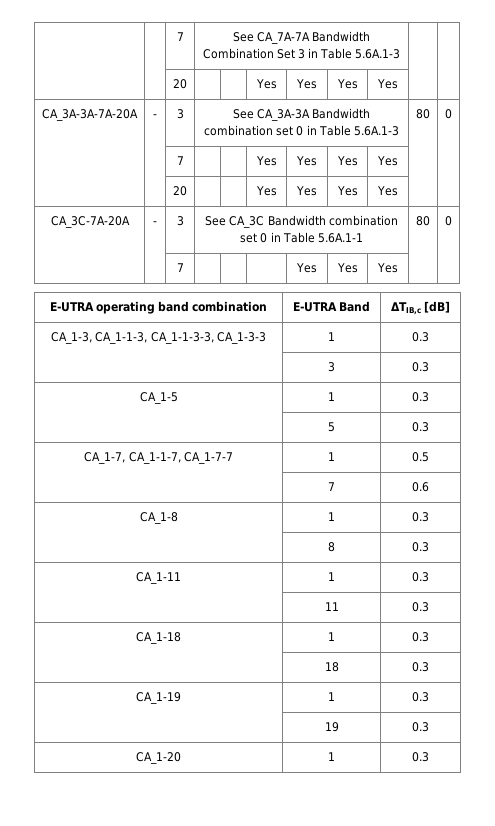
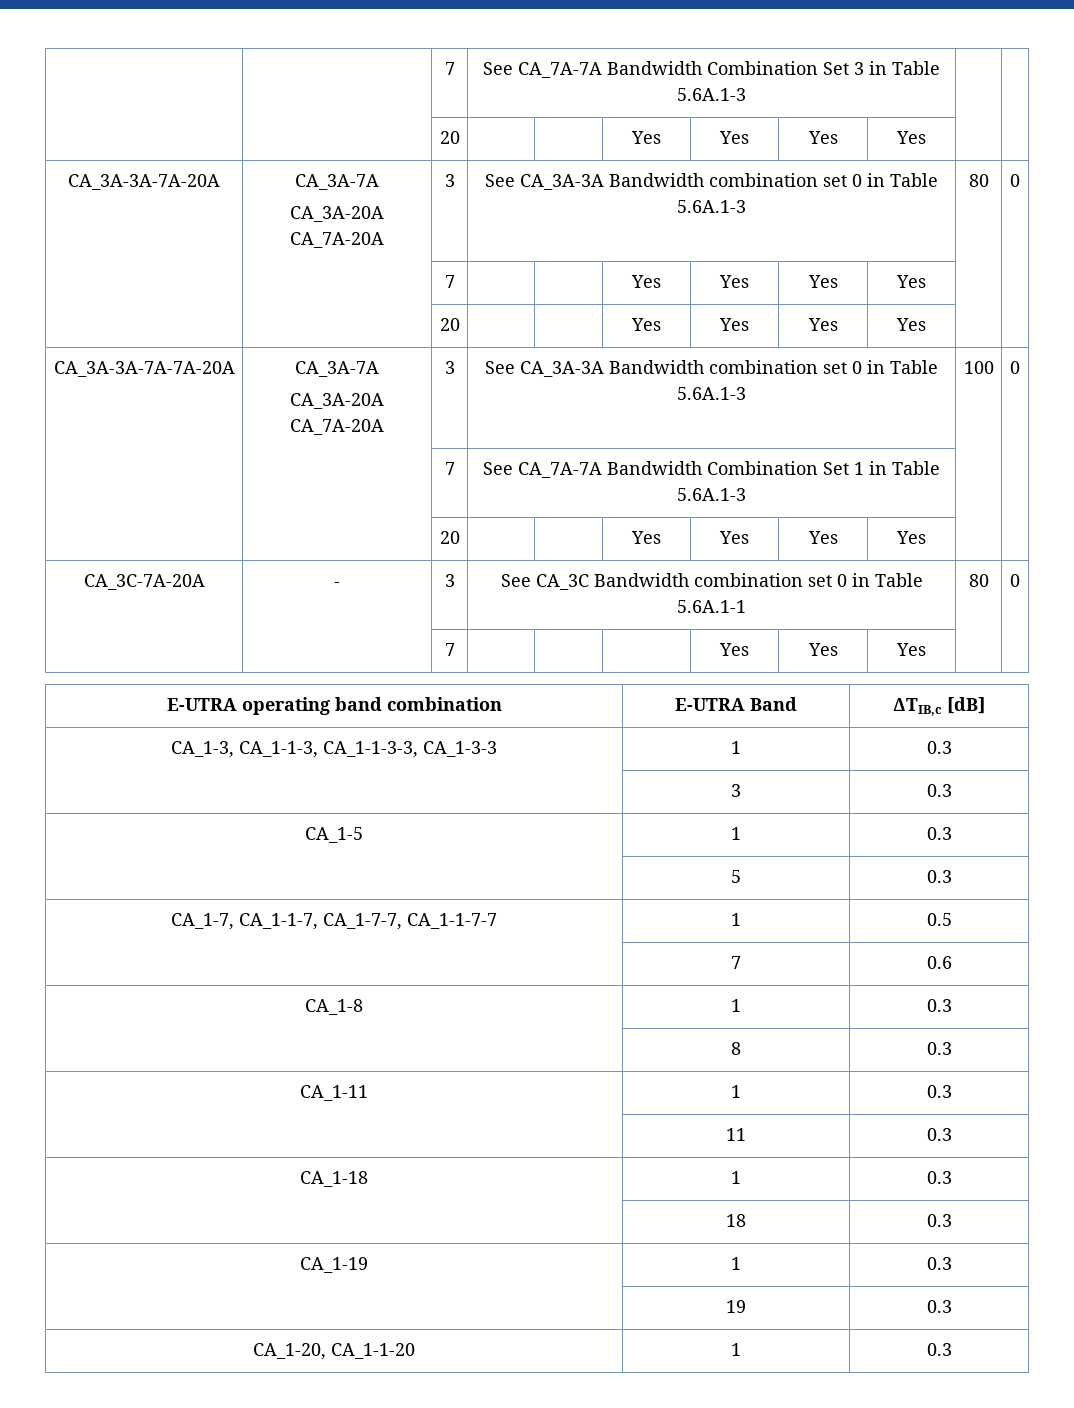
- CA_3A-3A-7A-20A | - | 3 | See CA_3A-3A Bandwidth combination set 0 in Table 5.6A.1-3 | 80 | 0
+ CA_3A-3A-7A-20A | CA_3A-7A
+ CA_3A-20A CA_7A-20A | 3 | See CA_3A-3A Bandwidth combination set 0 in Table 5.6A.1-3 | 80 | 0
+ CA_3A-3A-7A-7A-20A | CA_3A-7A
+ CA_3A-20A CA_7A-20A | 3 | See CA_3A-3A Bandwidth combination set 0 in Table 5.6A.1-3 | 100 | 0
+ | | 7 | See CA_7A-7A Bandwidth Combination Set 1 in Table 5.6A.1-3 | |
+ | | 20 | | | Yes | Yes | Yes | Yes | |
- CA_1-7, CA_1-1-7, CA_1-7-7 | 1 | 0.5
+ CA_1-7, CA_1-1-7, CA_1-7-7, CA_1-1-7-7 | 1 | 0.5
- CA_1-20 | 1 | 0.3
+ CA_1-20, CA_1-1-20 | 1 | 0.3

